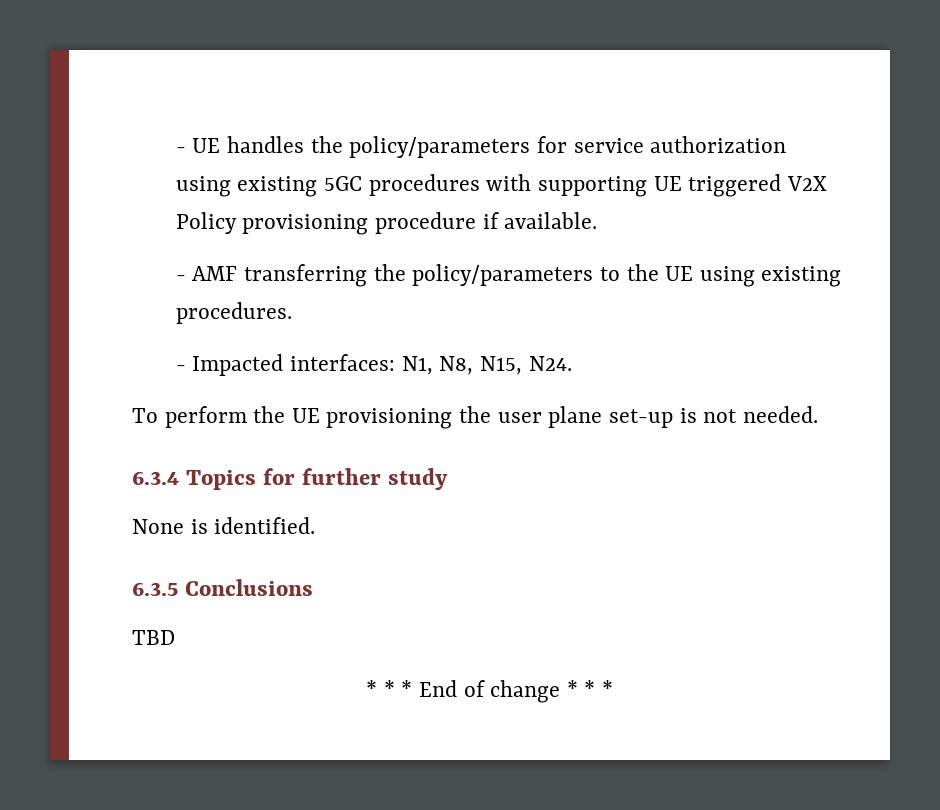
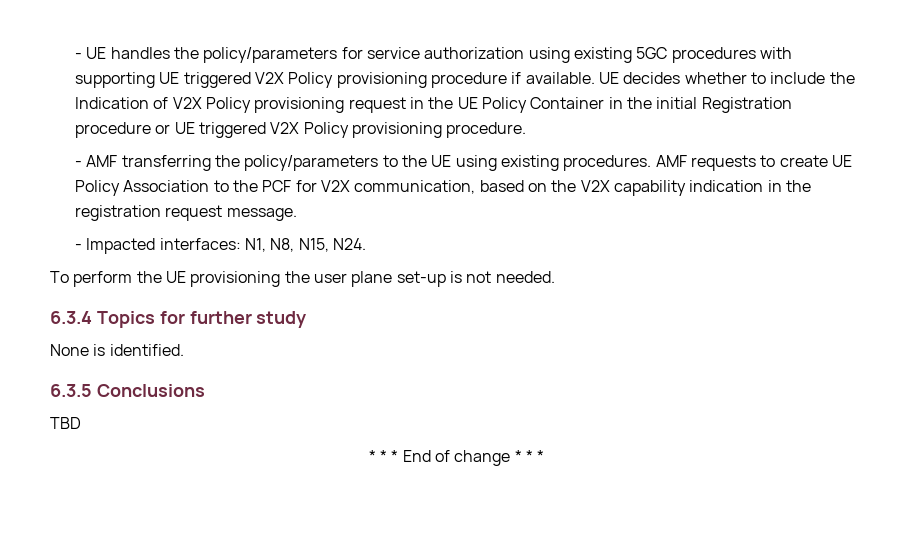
+ UE decides whether to include the Indication of V2X Policy provisioning request in the UE Policy Container in the initial Registration procedure or UE triggered V2X Policy provisioning procedure.
+ AMF requests to create UE Policy Association to the PCF for V2X communication, based on the V2X capability indication in the registration request message.

